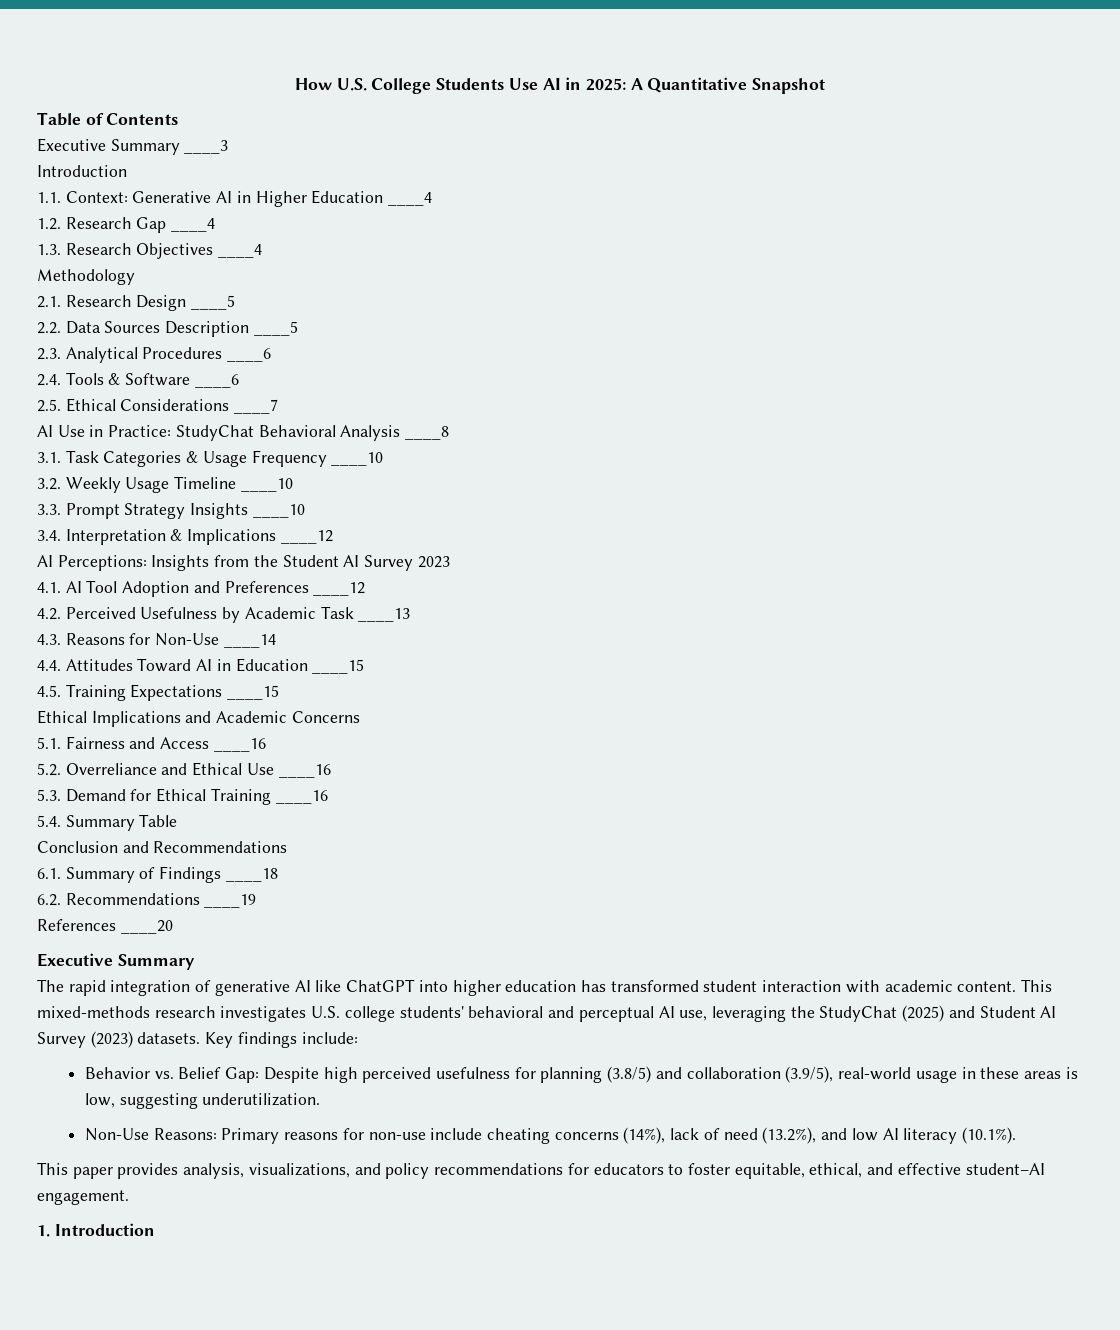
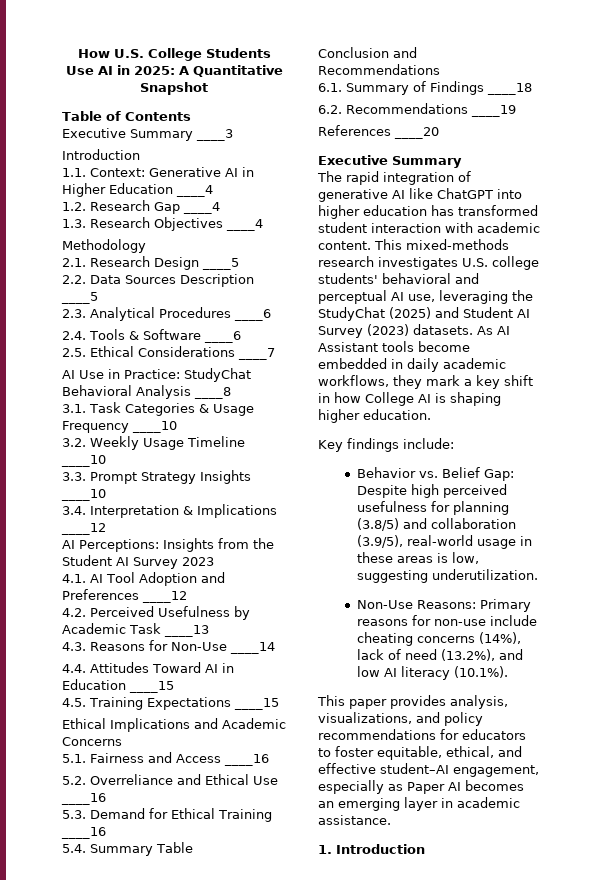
- This mixed-methods research investigates U.S. college students' behavioral and perceptual AI use, leveraging the StudyChat (2025) and Student AI Survey (2023) datasets. Key findings include:
+ This mixed-methods research investigates U.S. college students' behavioral and perceptual AI use, leveraging the StudyChat (2025) and Student AI Survey (2023) datasets. As AI Assistant tools become embedded in daily academic workflows, they mark a key shift in how College AI is shaping higher education.
+ Key findings include:
- This paper provides analysis, visualizations, and policy recommendations for educators to foster equitable, ethical, and effective student–AI engagement.
+ This paper provides analysis, visualizations, and policy recommendations for educators to foster equitable, ethical, and effective student–AI engagement, especially as Paper AI becomes an emerging layer in academic assistance.

